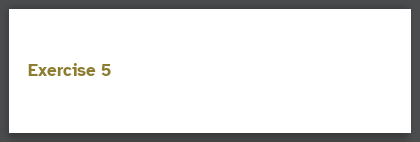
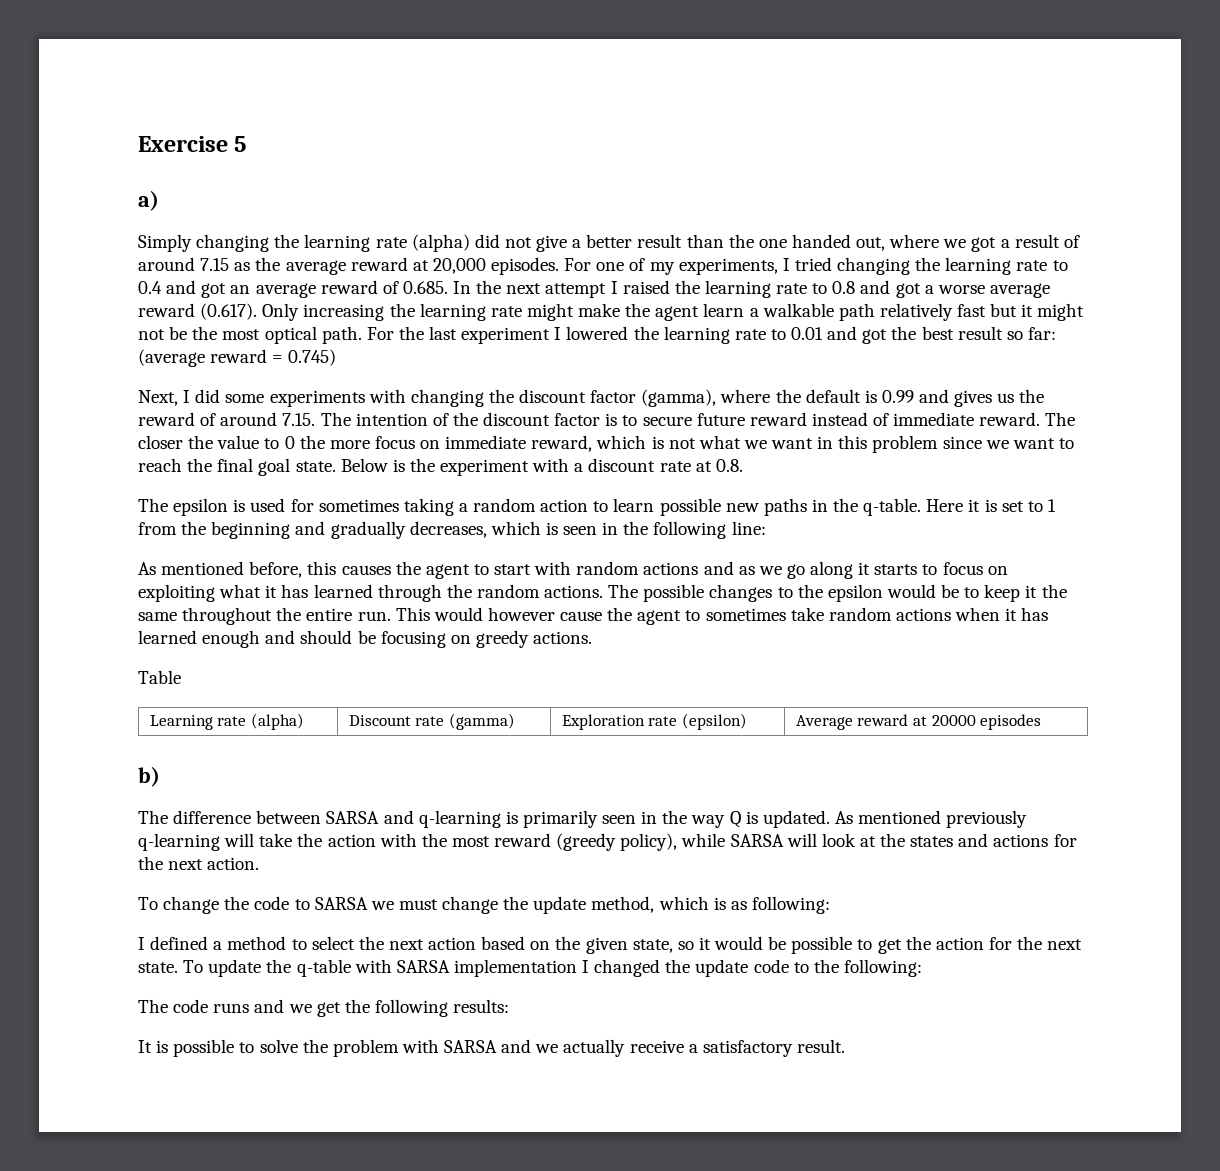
+ a)
+ Simply changing the learning rate (alpha) did not give a better result than the one handed out, where we got a result of around 7.15 as the average reward at 20,000 episodes. For one of my experiments, I tried changing the learning rate to 0.4 and got an average reward of 0.685. In the next attempt I raised the learning rate to 0.8 and got a worse average reward (0.617). Only increasing the learning rate might make the agent learn a walkable path relatively fast but it might not be the most optical path. For the last experiment I lowered the learning rate to 0.01 and got the best result so far: (average reward = 0.745)
+ Next, I did some experiments with changing the discount factor (gamma), where the default is 0.99 and gives us the reward of around 7.15. The intention of the discount factor is to secure future reward instead of immediate reward. The closer the value to 0 the more focus on immediate reward, which is not what we want in this problem since we want to reach the final goal state. Below is the experiment with a discount rate at 0.8.
+ The epsilon is used for sometimes taking a random action to learn possible new paths in the q-table. Here it is set to 1 from the beginning and gradually decreases, which is seen in the following line:
+ As mentioned before, this causes the agent to start with random actions and as we go along it starts to focus on exploiting what it has learned through the random actions. The possible changes to the epsilon would be to keep it the same throughout the entire run. This would however cause the agent to sometimes take random actions when it has learned enough and should be focusing on greedy actions.
+ Table
+ Learning rate (alpha) | Discount rate (gamma) | Exploration rate (epsilon) | Average reward at 20000 episodes
+ b)
+ The difference between SARSA and q-learning is primarily seen in the way Q is updated. As mentioned previously q-learning will take the action with the most reward (greedy policy), while SARSA will look at the states and actions for the next action.
+ To change the code to SARSA we must change the update method, which is as following:
+ I defined a method to select the next action based on the given state, so it would be possible to get the action for the next state. To update the q-table with SARSA implementation I changed the update code to the following:
+ The code runs and we get the following results:
+ It is possible to solve the problem with SARSA and we actually receive a satisfactory result.

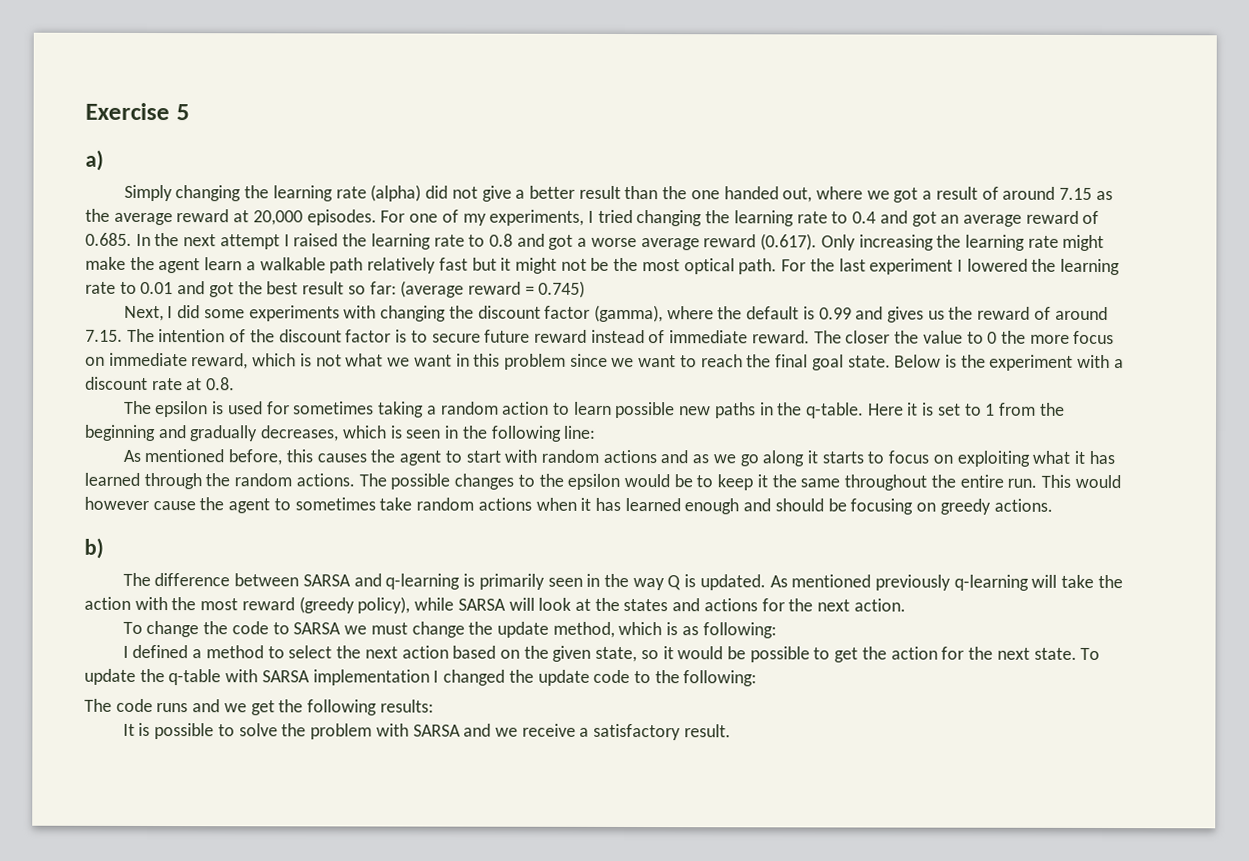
- Table
- Learning rate (alpha) | Discount rate (gamma) | Exploration rate (epsilon) | Average reward at 20000 episodes
- It is possible to solve the problem with SARSA and we actually receive a satisfactory result.
+ It is possible to solve the problem with SARSA and we receive a satisfactory result.

